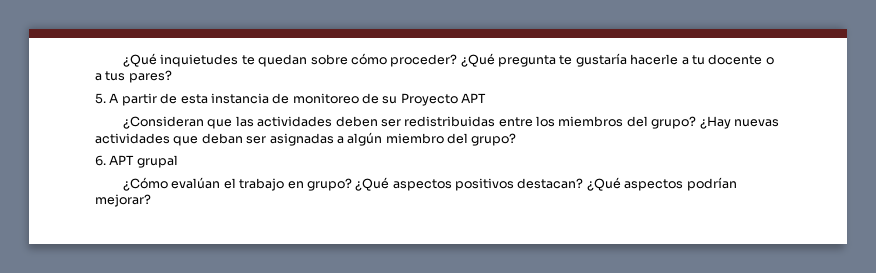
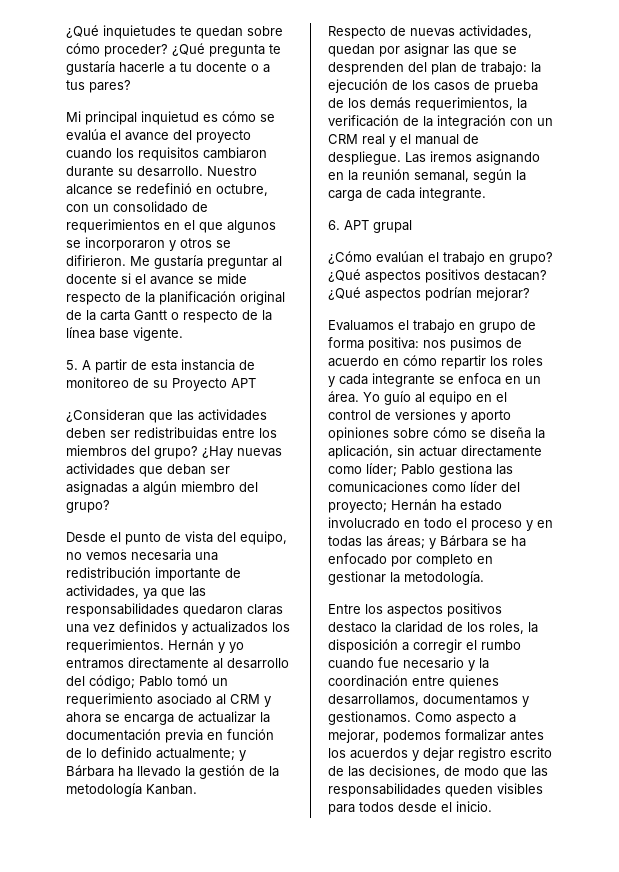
+ Mi principal inquietud es cómo se evalúa el avance del proyecto cuando los requisitos cambiaron durante su desarrollo. Nuestro alcance se redefinió en octubre, con un consolidado de requerimientos en el que algunos se incorporaron y otros se difirieron. Me gustaría preguntar al docente si el avance se mide respecto de la planificación original de la carta Gantt o respecto de la línea base vigente.
+ Desde el punto de vista del equipo, no vemos necesaria una redistribución importante de actividades, ya que las responsabilidades quedaron claras una vez definidos y actualizados los requerimientos. Hernán y yo entramos directamente al desarrollo del código; Pablo tomó un requerimiento asociado al CRM y ahora se encarga de actualizar la documentación previa en función de lo definido actualmente; y Bárbara ha llevado la gestión de la metodología Kanban.
+ Respecto de nuevas actividades, quedan por asignar las que se desprenden del plan de trabajo: la ejecución de los casos de prueba de los demás requerimientos, la verificación de la integración con un CRM real y el manual de despliegue. Las iremos asignando en la reunión semanal, según la carga de cada integrante.
+ Evaluamos el trabajo en grupo de forma positiva: nos pusimos de acuerdo en cómo repartir los roles y cada integrante se enfoca en un área. Yo guío al equipo en el control de versiones y aporto opiniones sobre cómo se diseña la aplicación, sin actuar directamente como líder; Pablo gestiona las comunicaciones como líder del proyecto; Hernán ha estado involucrado en todo el proceso y en todas las áreas; y Bárbara se ha enfocado por completo en gestionar la metodología.
+ Entre los aspectos positivos destaco la claridad de los roles, la disposición a corregir el rumbo cuando fue necesario y la coordinación entre quienes desarrollamos, documentamos y gestionamos. Como aspecto a mejorar, podemos formalizar antes los acuerdos y dejar registro escrito de las decisiones, de modo que las responsabilidades queden visibles para todos desde el inicio.

